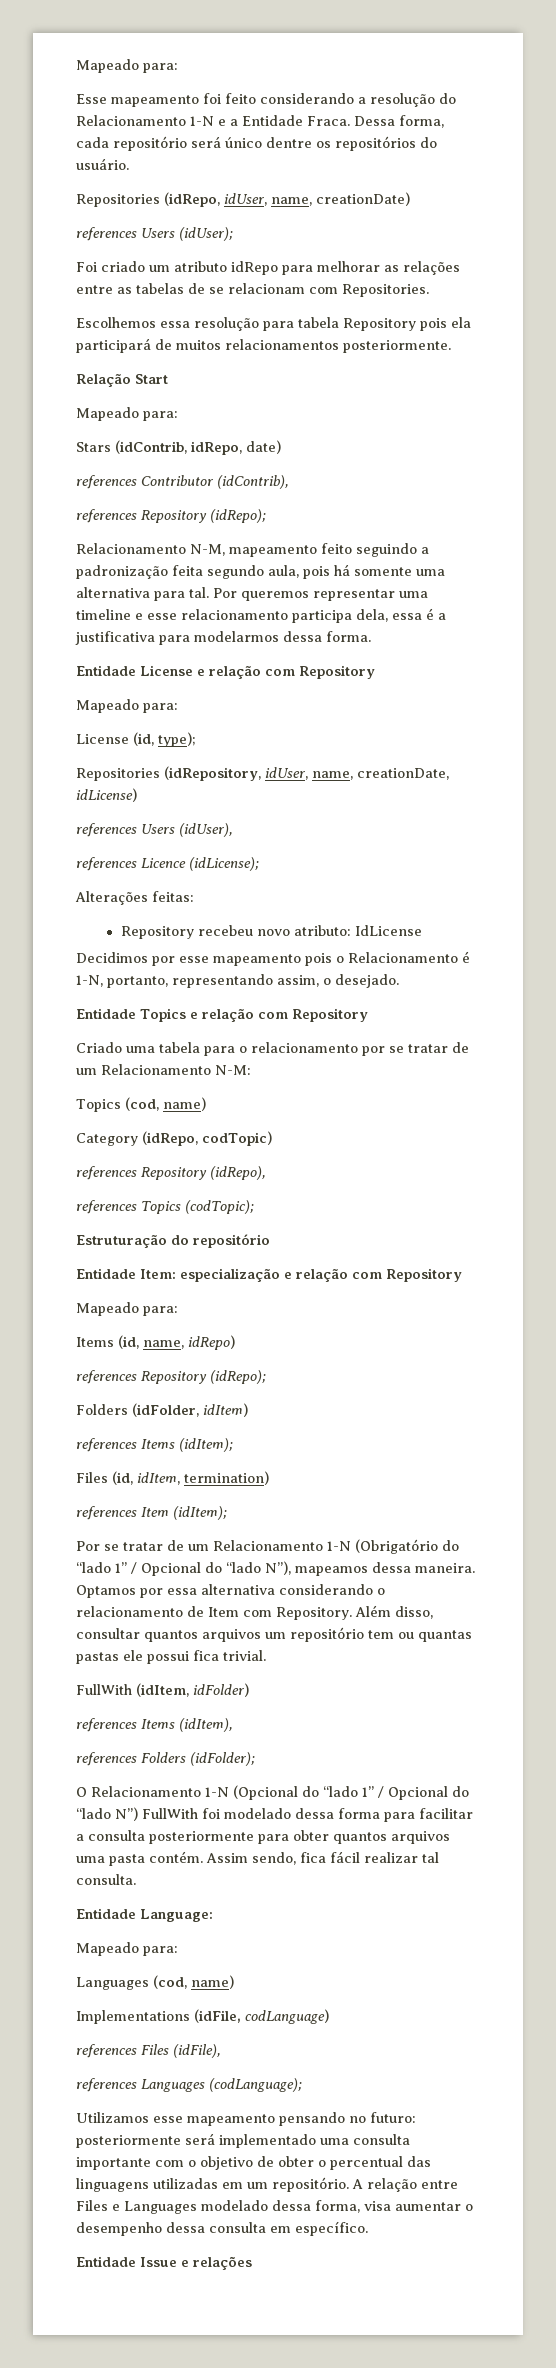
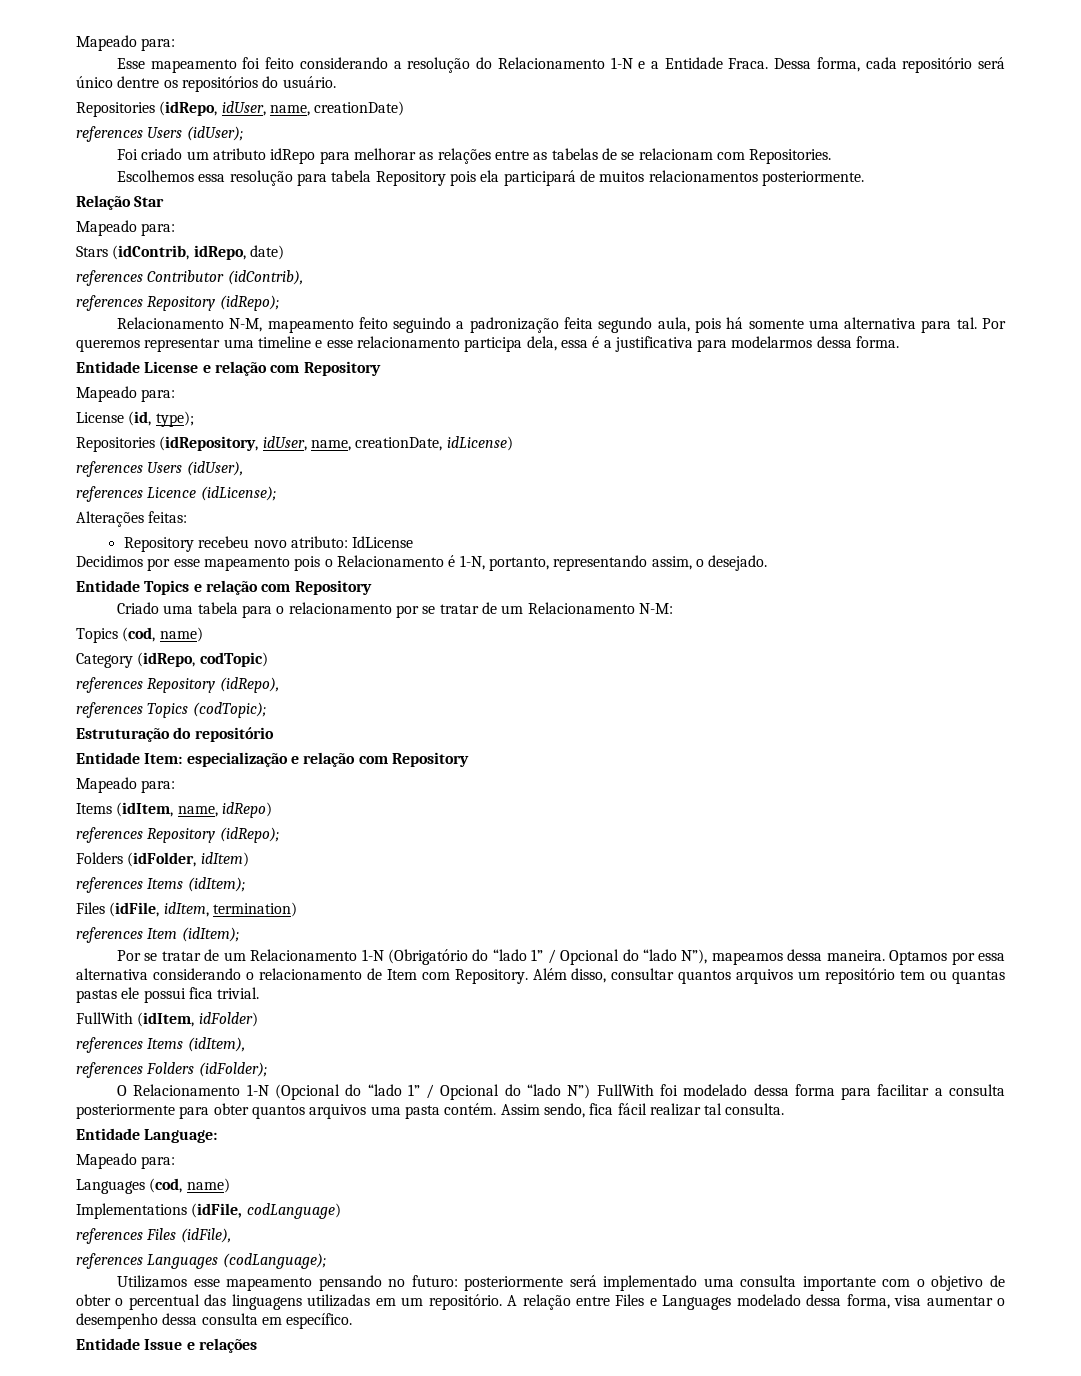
- Relação Start
+ Relação Star
- Items (id, name, idRepo)
+ Items (idItem, name, idRepo)
- Files (id, idItem, termination)
+ Files (idFile, idItem, termination)

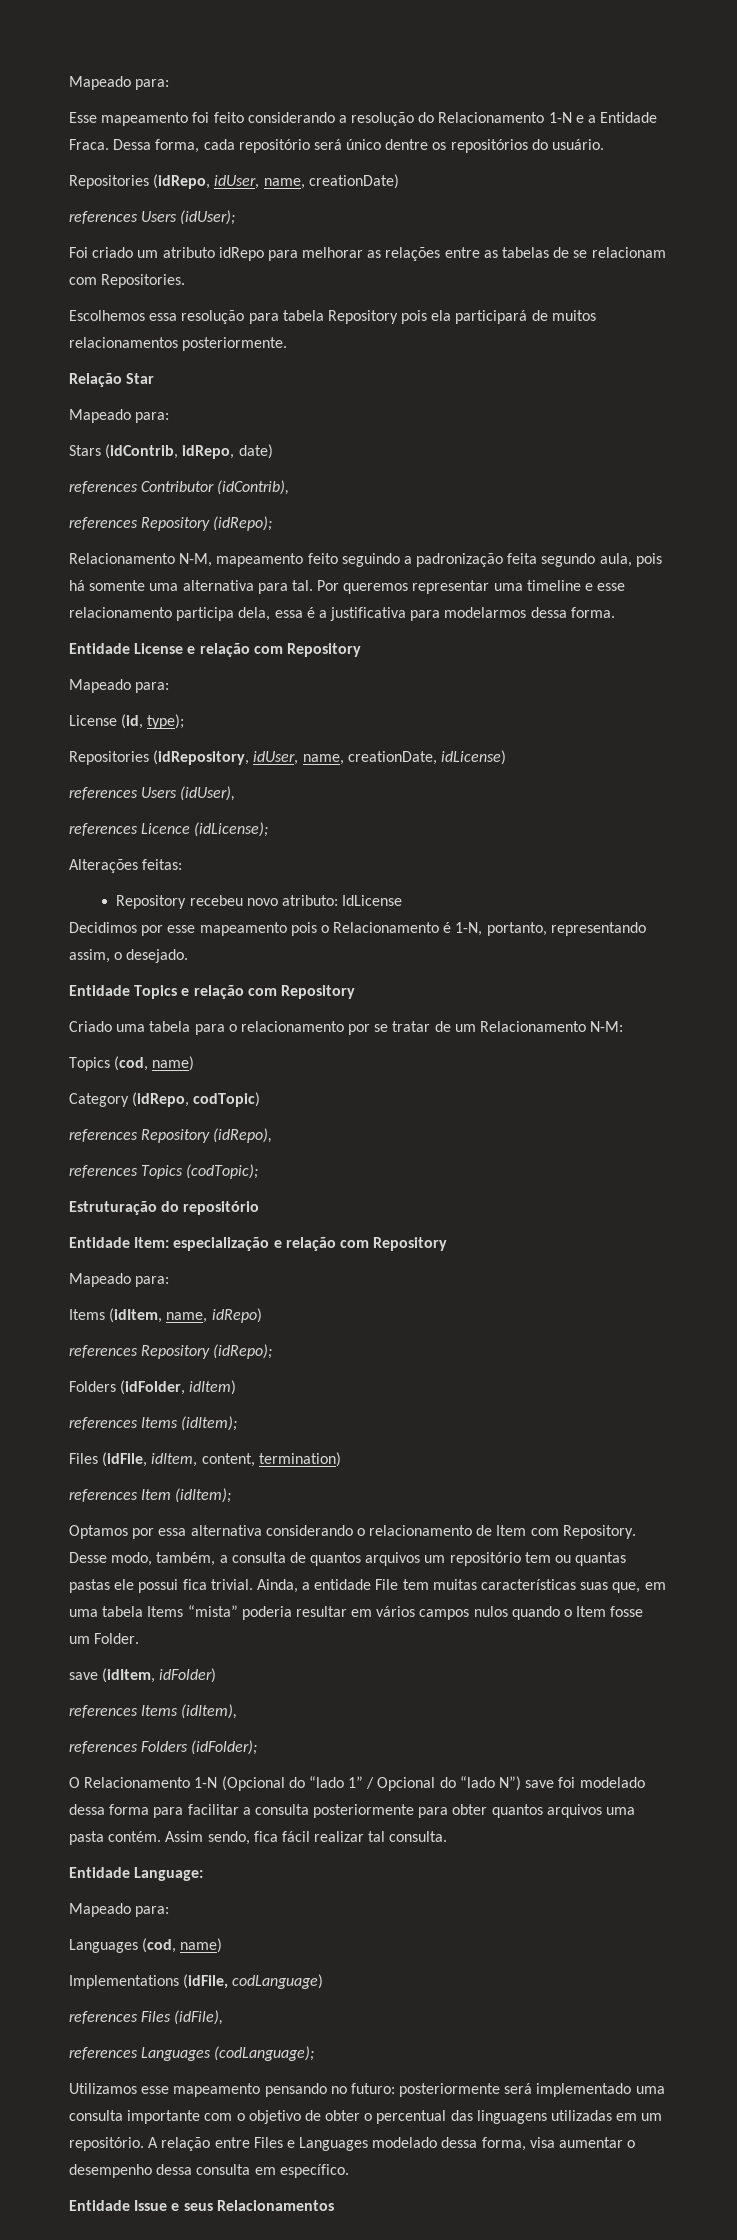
- Files (idFile, idItem, termination)
+ Files (idFile, idItem, content, termination)
- Por se tratar de um Relacionamento 1-N (Obrigatório do “lado 1” / Opcional do “lado N”), mapeamos dessa maneira.
- Além disso, consultar quantos arquivos um repositório tem ou quantas pastas ele possui fica trivial.
- FullWith (idItem, idFolder)
+ Desse modo, também, a consulta de quantos arquivos um repositório tem ou quantas pastas ele possui fica trivial. Ainda, a entidade File tem muitas características suas que, em uma tabela Items “mista” poderia resultar em vários campos nulos quando o Item fosse um Folder.
+ save (idItem, idFolder)
- O Relacionamento 1-N (Opcional do “lado 1” / Opcional do “lado N”) FullWith foi modelado dessa forma para facilitar a consulta posteriormente para obter quantos arquivos uma pasta contém.
+ O Relacionamento 1-N (Opcional do “lado 1” / Opcional do “lado N”) save foi modelado dessa forma para facilitar a consulta posteriormente para obter quantos arquivos uma pasta contém.
- Entidade Issue e relações
+ Entidade Issue e seus Relacionamentos

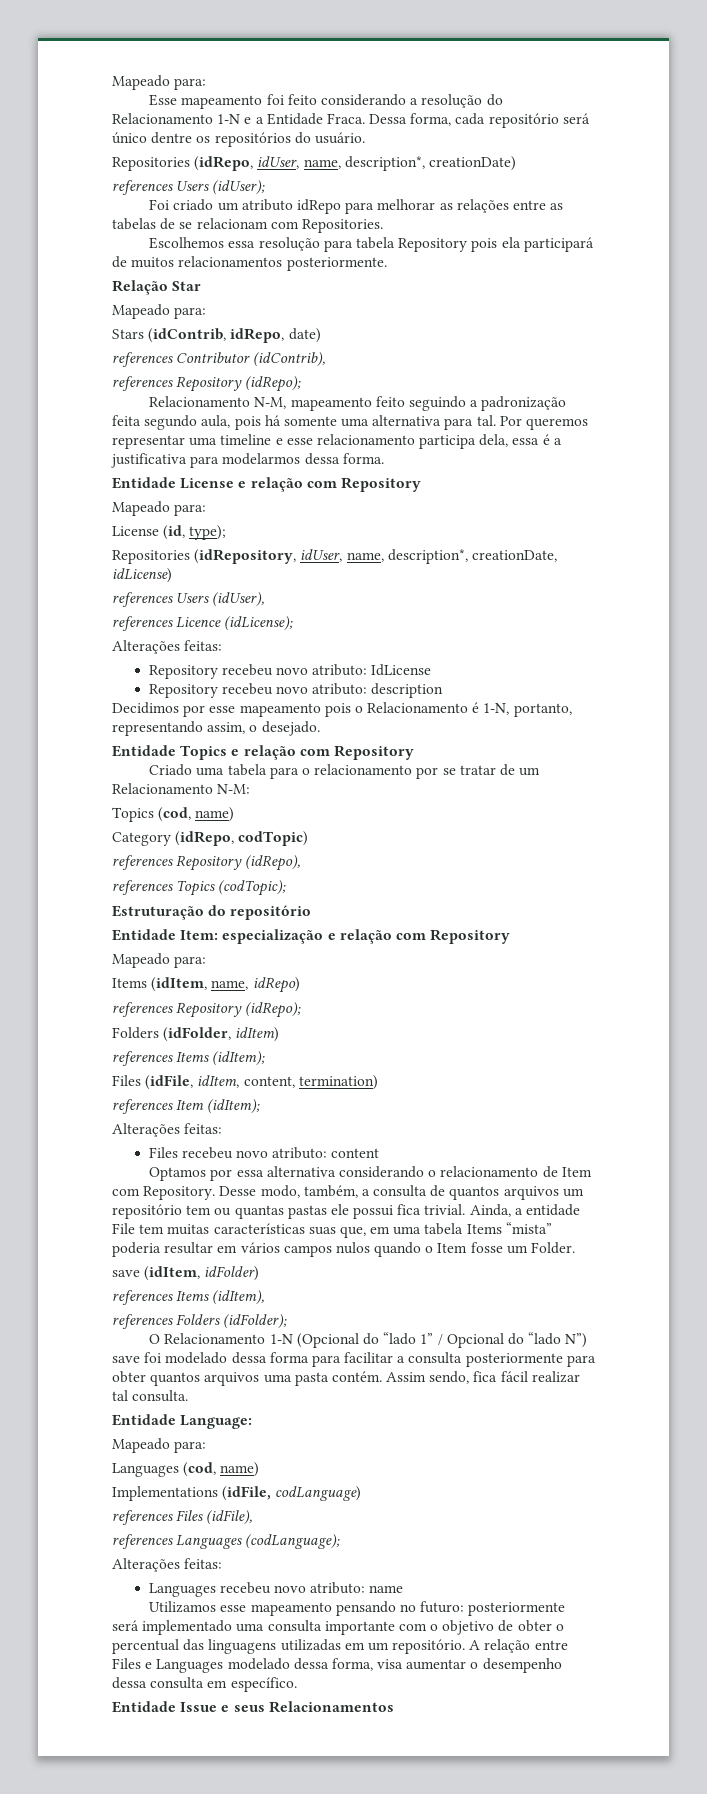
- Repositories (idRepo, idUser, name, creationDate)
+ Repositories (idRepo, idUser, name, description*, creationDate)
- Repositories (idRepository, idUser, name, creationDate, idLicense)
+ Repositories (idRepository, idUser, name, description*, creationDate, idLicense)
+ Repository recebeu novo atributo: description
  references Item (idItem);
+ Alterações feitas:
+ Files recebeu novo atributo: content
  references Languages (codLanguage);
+ Alterações feitas:
+ Languages recebeu novo atributo: name

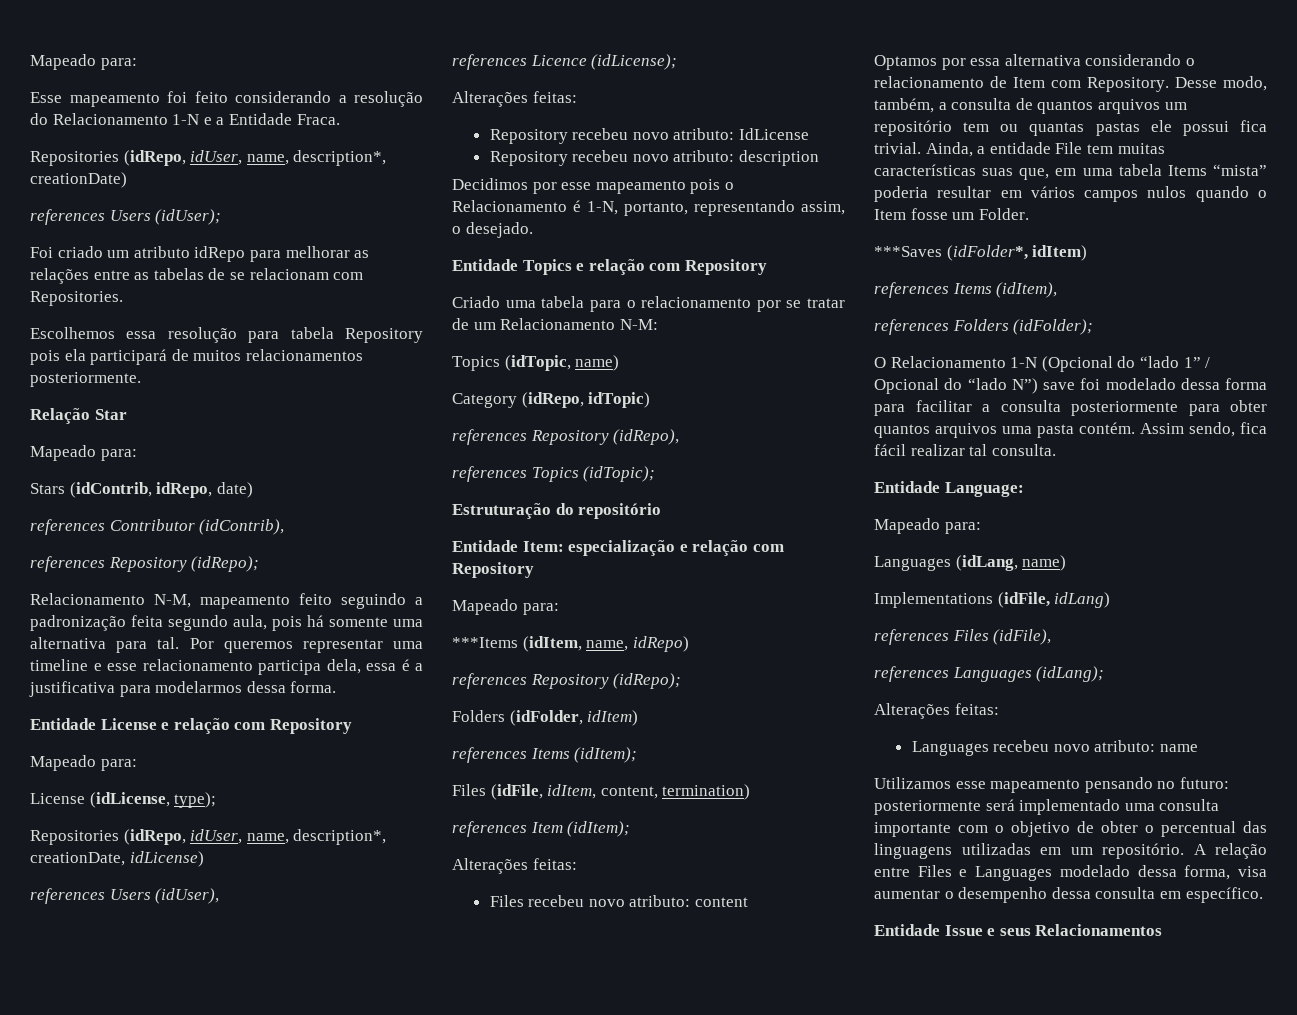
- Dessa forma, cada repositório será único dentre os repositórios do usuário.
- License (id, type);
+ License (idLicense, type);
- Repositories (idRepository, idUser, name, description*, creationDate, idLicense)
+ Repositories (idRepo, idUser, name, description*, creationDate, idLicense)
- Topics (cod, name)
+ Topics (idTopic, name)
- Category (idRepo, codTopic)
+ Category (idRepo, idTopic)
- references Topics (codTopic);
+ references Topics (idTopic);
- Items (idItem, name, idRepo)
+ ***Items (idItem, name, idRepo)
- save (idItem, idFolder)
+ ***Saves (idFolder*, idItem)
- Languages (cod, name)
+ Languages (idLang, name)
- Implementations (idFile, codLanguage)
+ Implementations (idFile, idLang)
- references Languages (codLanguage);
+ references Languages (idLang);

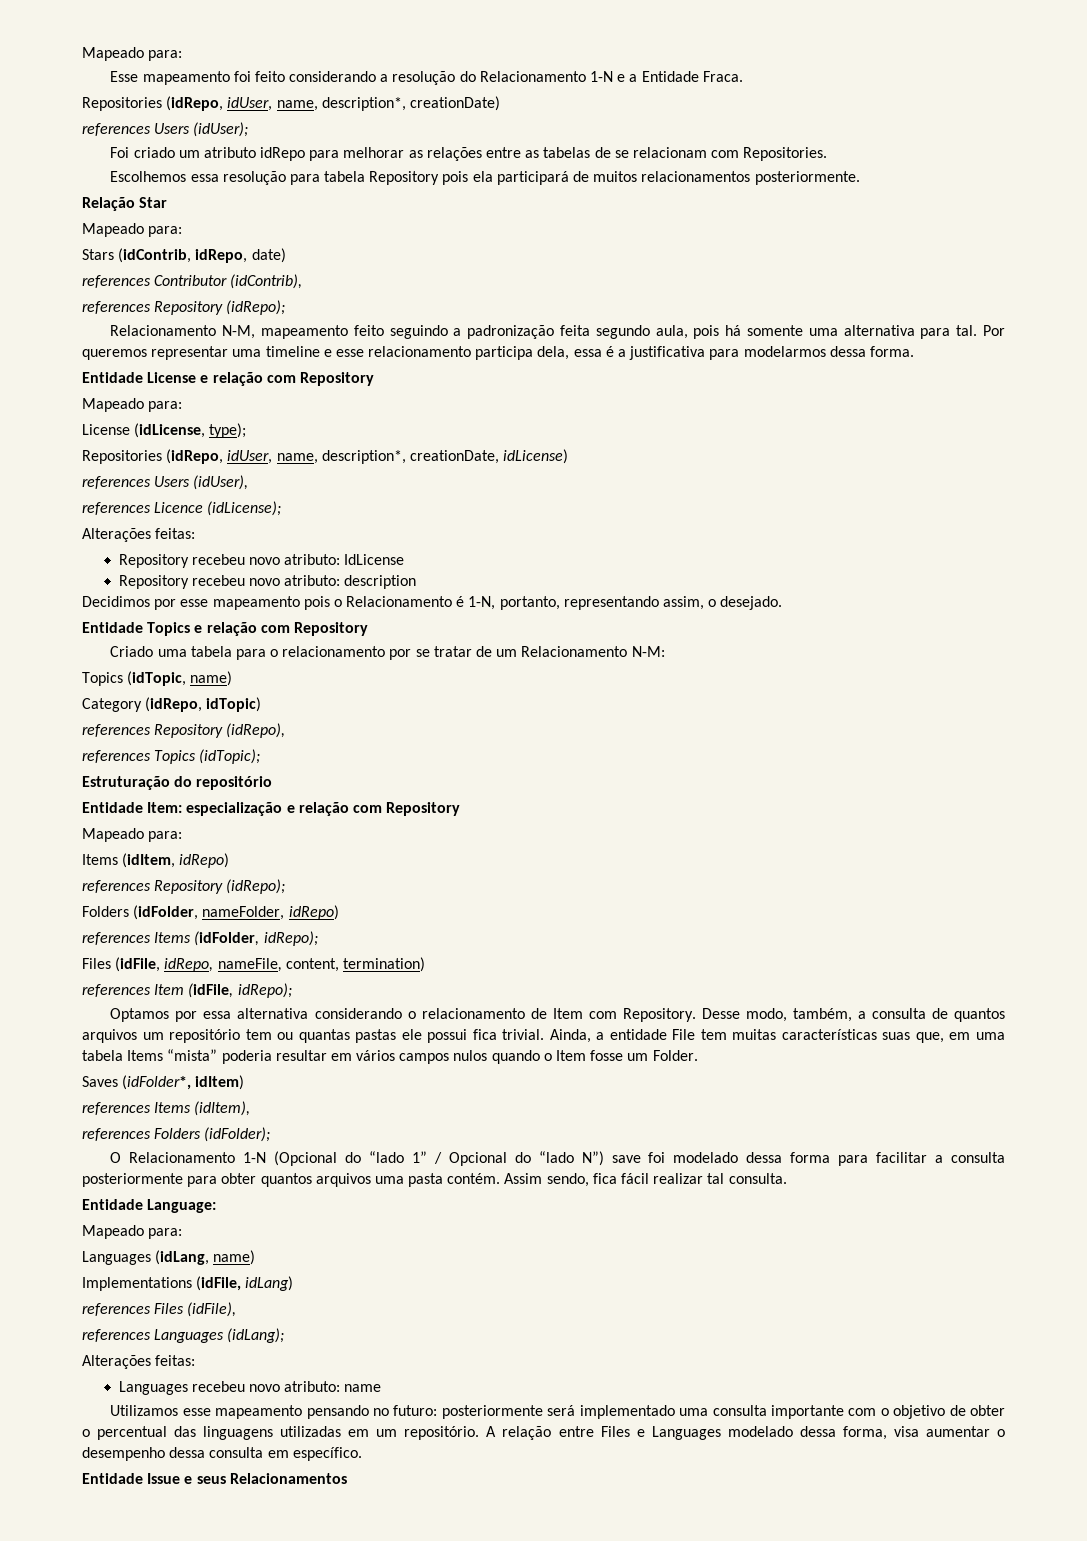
- ***Items (idItem, name, idRepo)
+ Items (idItem, idRepo)
- Folders (idFolder, idItem)
- references Items (idItem);
+ Folders (idFolder, nameFolder, idRepo)
+ references Items (idFolder, idRepo);
- Files (idFile, idItem, content, termination)
+ Files (idFile, idRepo, nameFile, content, termination)
- references Item (idItem);
- Alterações feitas:
- Files recebeu novo atributo: content
+ references Item (idFile, idRepo);
- ***Saves (idFolder*, idItem)
+ Saves (idFolder*, idItem)

